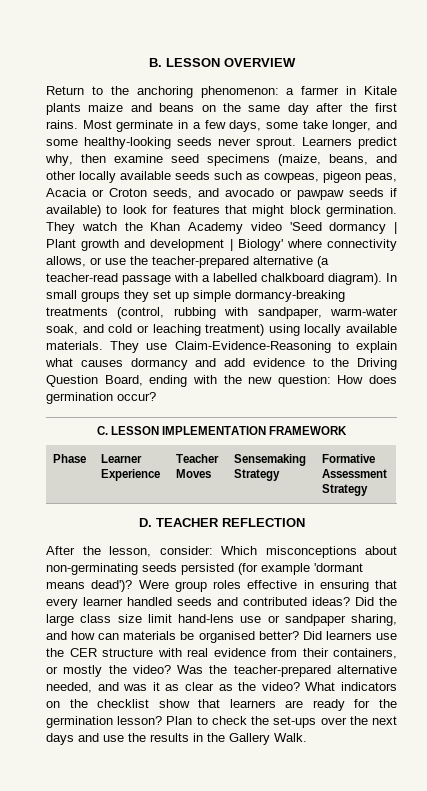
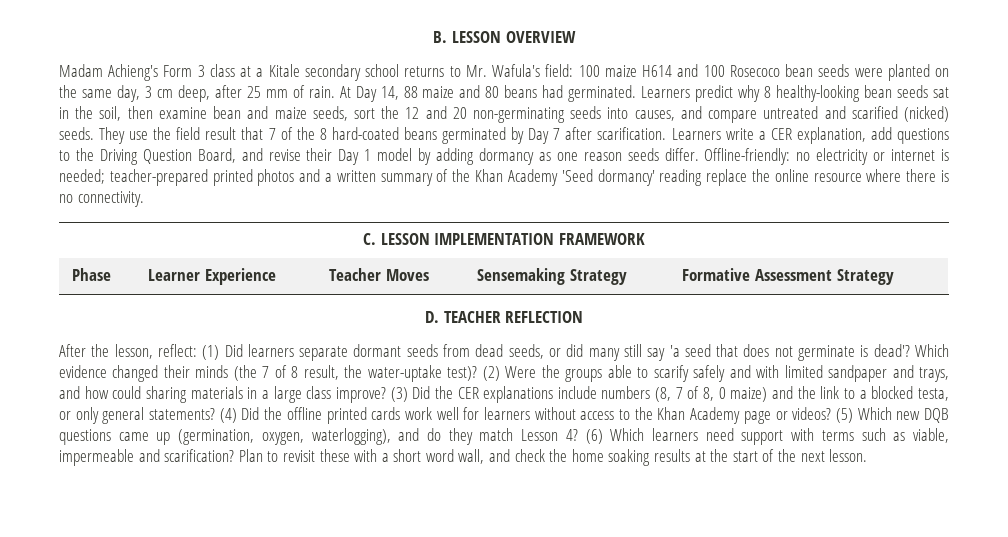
- Return to the anchoring phenomenon: a farmer in Kitale plants maize and beans on the same day after the first rains. Most germinate in a few days, some take longer, and some healthy-looking seeds never sprout. Learners predict why, then examine seed specimens (maize, beans, and other locally available seeds such as cowpeas, pigeon peas, Acacia or Croton seeds, and avocado or pawpaw seeds if available) to look for features that might block germination. They watch the Khan Academy video 'Seed dormancy | Plant growth and development | Biology' where connectivity allows, or use the teacher-prepared alternative (a teacher-read passage with a labelled chalkboard diagram). In small groups they set up simple dormancy-breaking treatments (control, rubbing with sandpaper, warm-water soak, and cold or leaching treatment) using locally available materials. They use Claim-Evidence-Reasoning to explain what causes dormancy and add evidence to the Driving Question Board, ending with the new question: How does germination occur?
+ Madam Achieng's Form 3 class at a Kitale secondary school returns to Mr. Wafula's field: 100 maize H614 and 100 Rosecoco bean seeds were planted on the same day, 3 cm deep, after 25 mm of rain. At Day 14, 88 maize and 80 beans had germinated. Learners predict why 8 healthy-looking bean seeds sat in the soil, then examine bean and maize seeds, sort the 12 and 20 non-germinating seeds into causes, and compare untreated and scarified (nicked) seeds. They use the field result that 7 of the 8 hard-coated beans germinated by Day 7 after scarification. Learners write a CER explanation, add questions to the Driving Question Board, and revise their Day 1 model by adding dormancy as one reason seeds differ. Offline-friendly: no electricity or internet is needed; teacher-prepared printed photos and a written summary of the Khan Academy 'Seed dormancy' reading replace the online resource where there is no connectivity.
- After the lesson, consider: Which misconceptions about non-germinating seeds persisted (for example 'dormant means dead')? Were group roles effective in ensuring that every learner handled seeds and contributed ideas? Did the large class size limit hand-lens use or sandpaper sharing, and how can materials be organised better? Did learners use the CER structure with real evidence from their containers, or mostly the video? Was the teacher-prepared alternative needed, and was it as clear as the video? What indicators on the checklist show that learners are ready for the germination lesson? Plan to check the set-ups over the next days and use the results in the Gallery Walk.
+ After the lesson, reflect: (1) Did learners separate dormant seeds from dead seeds, or did many still say 'a seed that does not germinate is dead'? Which evidence changed their minds (the 7 of 8 result, the water-uptake test)? (2) Were the groups able to scarify safely and with limited sandpaper and trays, and how could sharing materials in a large class improve? (3) Did the CER explanations include numbers (8, 7 of 8, 0 maize) and the link to a blocked testa, or only general statements? (4) Did the offline printed cards work well for learners without access to the Khan Academy page or videos? (5) Which new DQB questions came up (germination, oxygen, waterlogging), and do they match Lesson 4? (6) Which learners need support with terms such as viable, impermeable and scarification? Plan to revisit these with a short word wall, and check the home soaking results at the start of the next lesson.

